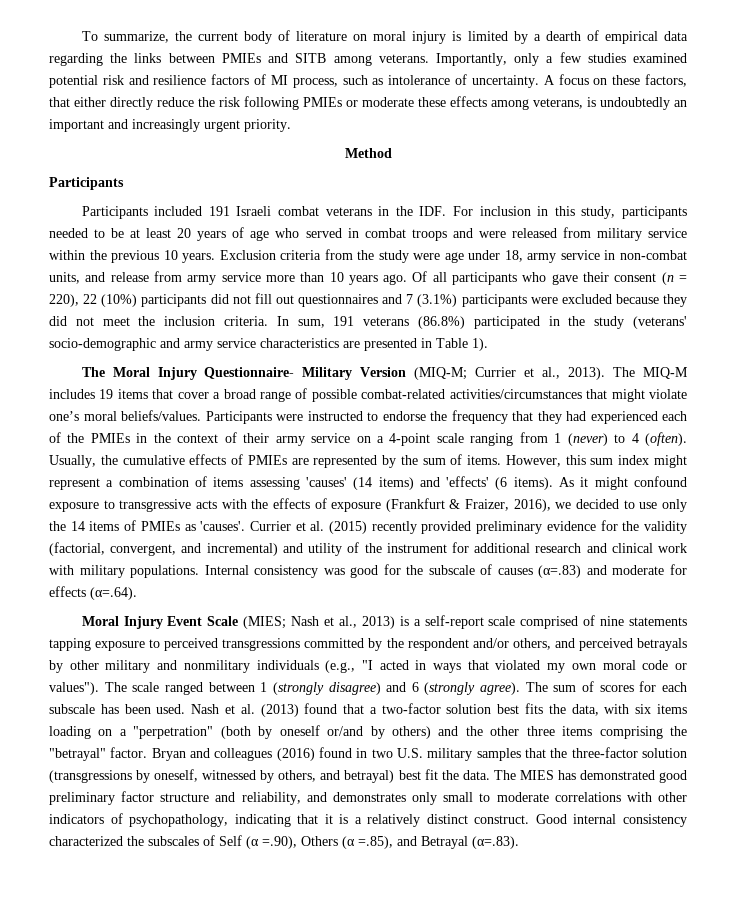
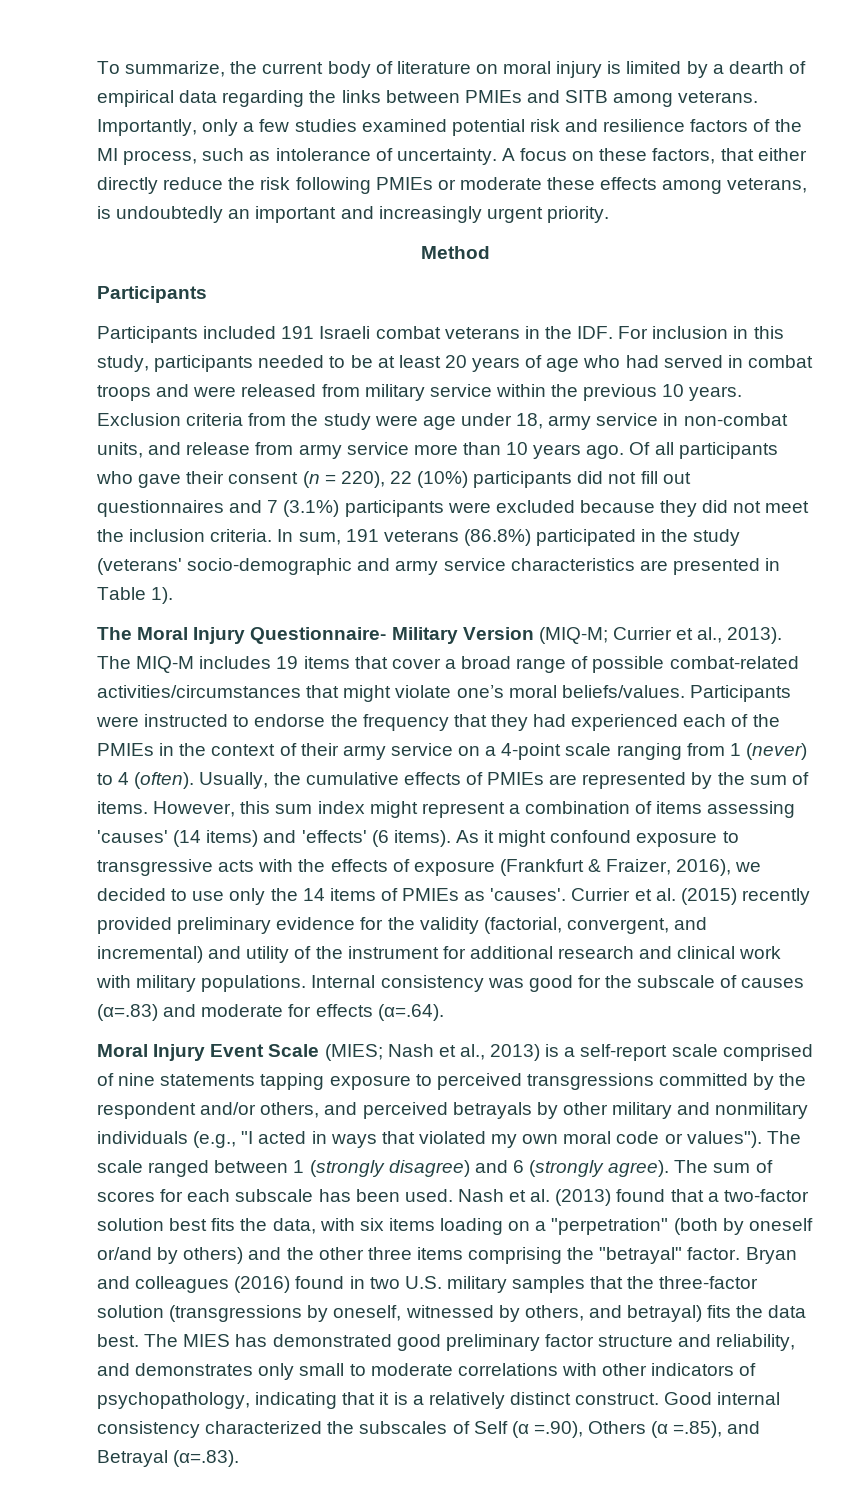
- Importantly, only a few studies examined potential risk and resilience factors of MI process, such as intolerance of uncertainty.
+ Importantly, only a few studies examined potential risk and resilience factors of the MI process, such as intolerance of uncertainty.
- Participants included 191 Israeli combat veterans in the IDF. For inclusion in this study, participants needed to be at least 20 years of age who served in combat troops and were released from military service within the previous 10 years.
+ Participants included 191 Israeli combat veterans in the IDF. For inclusion in this study, participants needed to be at least 20 years of age who had served in combat troops and were released from military service within the previous 10 years.
- Bryan and colleagues (2016) found in two U.S. military samples that the three-factor solution (transgressions by oneself, witnessed by others, and betrayal) best fit the data.
+ Bryan and colleagues (2016) found in two U.S. military samples that the three-factor solution (transgressions by oneself, witnessed by others, and betrayal) fits the data best.

